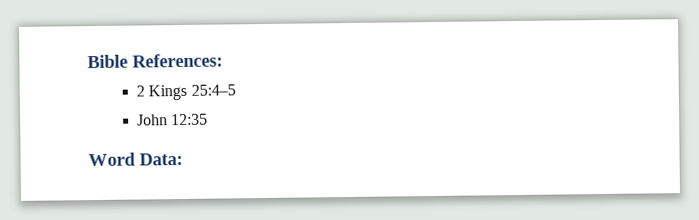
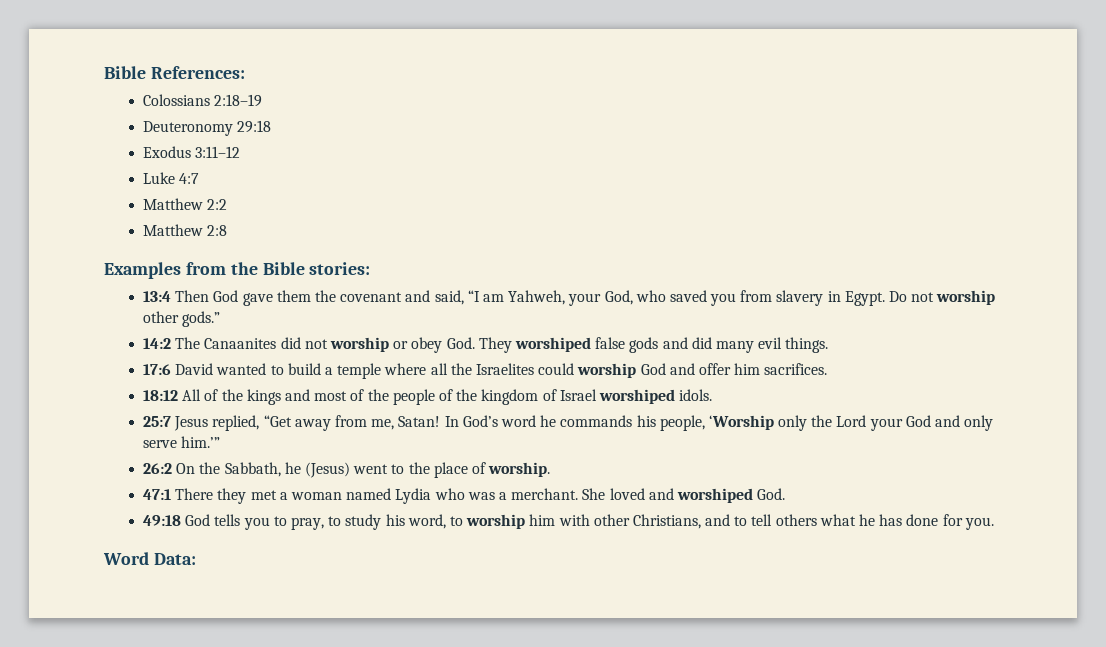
- 2 Kings 25:4–5
- John 12:35
+ Colossians 2:18–19
+ Deuteronomy 29:18
+ Exodus 3:11–12
+ Luke 4:7
+ Matthew 2:2
+ Matthew 2:8
+ Examples from the Bible stories:
+ 13:4 Then God gave them the covenant and said, “I am Yahweh, your God, who saved you from slavery in Egypt. Do not worship other gods.”
+ 14:2 The Canaanites did not worship or obey God. They worshiped false gods and did many evil things.
+ 17:6 David wanted to build a temple where all the Israelites could worship God and offer him sacrifices.
+ 18:12 All of the kings and most of the people of the kingdom of Israel worshiped idols.
+ 25:7 Jesus replied, “Get away from me, Satan! In God’s word he commands his people, ‘Worship only the Lord your God and only serve him.’”
+ 26:2 On the Sabbath, he (Jesus) went to the place of worship.
+ 47:1 There they met a woman named Lydia who was a merchant. She loved and worshiped God.
+ 49:18 God tells you to pray, to study his word, to worship him with other Christians, and to tell others what he has done for you.

